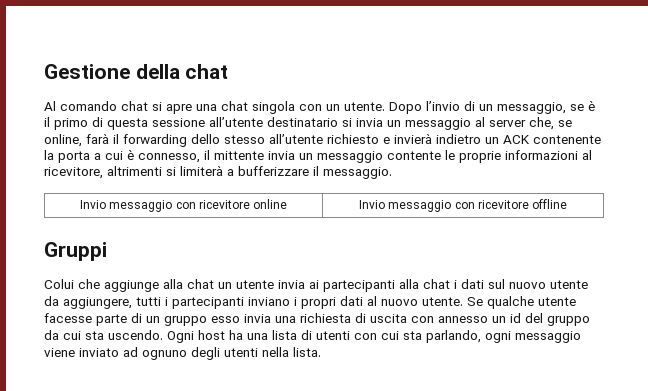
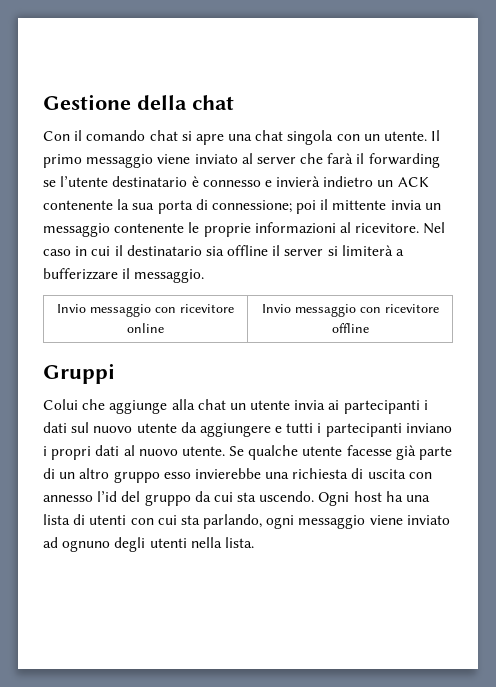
- Al comando chat si apre una chat singola con un utente.
+ Con il comando chat si apre una chat singola con un utente.
- Dopo l’invio di un messaggio, se è il primo di questa sessione all’utente destinatario si invia un messaggio al server che, se online, farà il forwarding dello stesso all’utente richiesto e invierà indietro un ACK contenente la porta a cui è connesso, il mittente invia un messaggio contente le proprie informazioni al ricevitore, altrimenti si limiterà a bufferizzare il messaggio.
+ Il primo messaggio viene inviato al server che farà il forwarding se l’utente destinatario è connesso e invierà indietro un ACK contenente la sua porta di connessione; poi il mittente invia un messaggio contenente le proprie informazioni al ricevitore. Nel caso in cui il destinatario sia offline il server si limiterà a bufferizzare il messaggio.
- Colui che aggiunge alla chat un utente invia ai partecipanti alla chat i dati sul nuovo utente da aggiungere, tutti i partecipanti inviano i propri dati al nuovo utente.
+ Colui che aggiunge alla chat un utente invia ai partecipanti i dati sul nuovo utente da aggiungere e tutti i partecipanti inviano i propri dati al nuovo utente.
- Se qualche utente facesse parte di un gruppo esso invia una richiesta di uscita con annesso un id del gruppo da cui sta uscendo.
+ Se qualche utente facesse già parte di un altro gruppo esso invierebbe una richiesta di uscita con annesso l’id del gruppo da cui sta uscendo.

